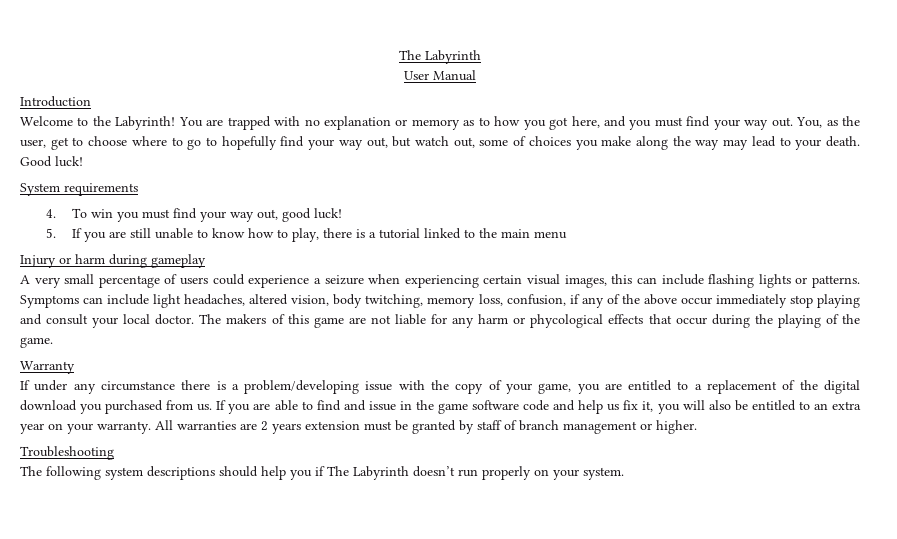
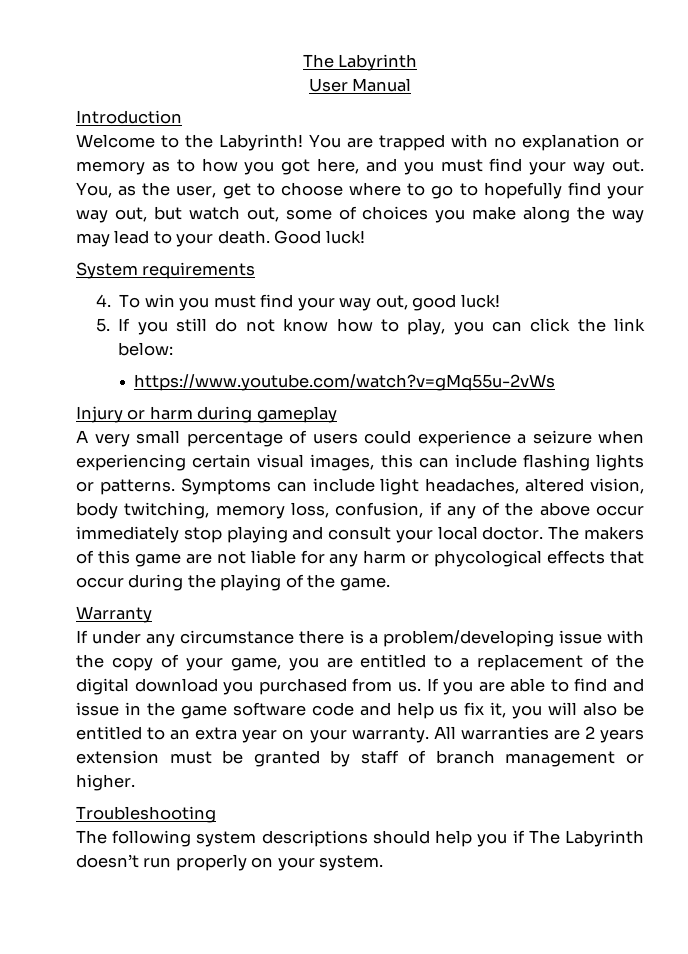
- 5. If you are still unable to know how to play, there is a tutorial linked to the main menu
+ 5. If you still do not know how to play, you can click the link below:
+ https://www.youtube.com/watch?v=gMq55u-2vWs

